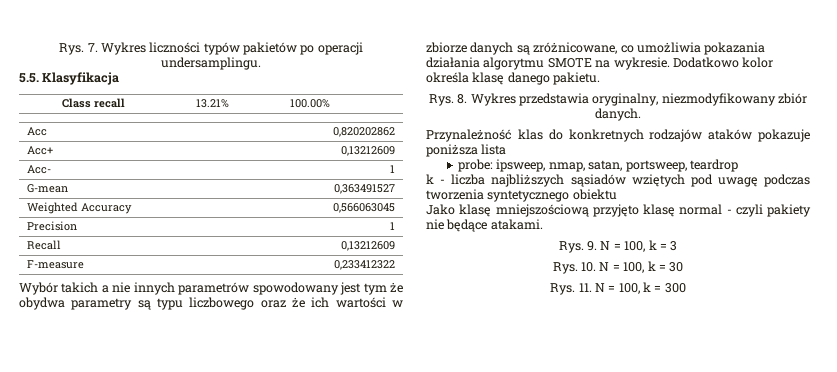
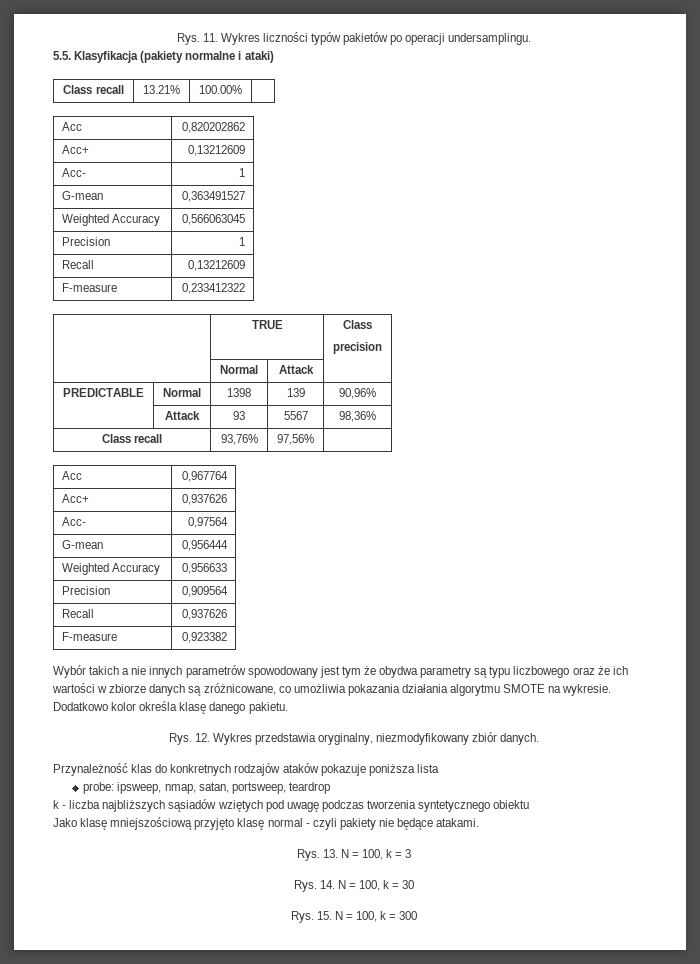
- Rys. 7. Wykres liczności typów pakietów po operacji undersamplingu.
+ Rys. 11. Wykres liczności typów pakietów po operacji undersamplingu.
- 5.5. Klasyfikacja
+ 5.5. Klasyfikacja (pakiety normalne i ataki)
+ | TRUE | Class
+ precision
+ | Normal | Attack |
+ PREDICTABLE | Normal | 1398 | 139 | 90,96%
+ | Attack | 93 | 5567 | 98,36%
+ Class recall | 93,76% | 97,56% |
+ Acc | 0,967764
+ Acc+ | 0,937626
+ Acc- | 0,97564
+ G-mean | 0,956444
+ Weighted Accuracy | 0,956633
+ Precision | 0,909564
+ Recall | 0,937626
+ F-measure | 0,923382
- Rys. 8. Wykres przedstawia oryginalny, niezmodyfikowany zbiór danych.
+ Rys. 12. Wykres przedstawia oryginalny, niezmodyfikowany zbiór danych.
- Rys. 9. N = 100, k = 3
+ Rys. 13. N = 100, k = 3
- Rys. 10. N = 100, k = 30
+ Rys. 14. N = 100, k = 30
- Rys. 11. N = 100, k = 300
+ Rys. 15. N = 100, k = 300

